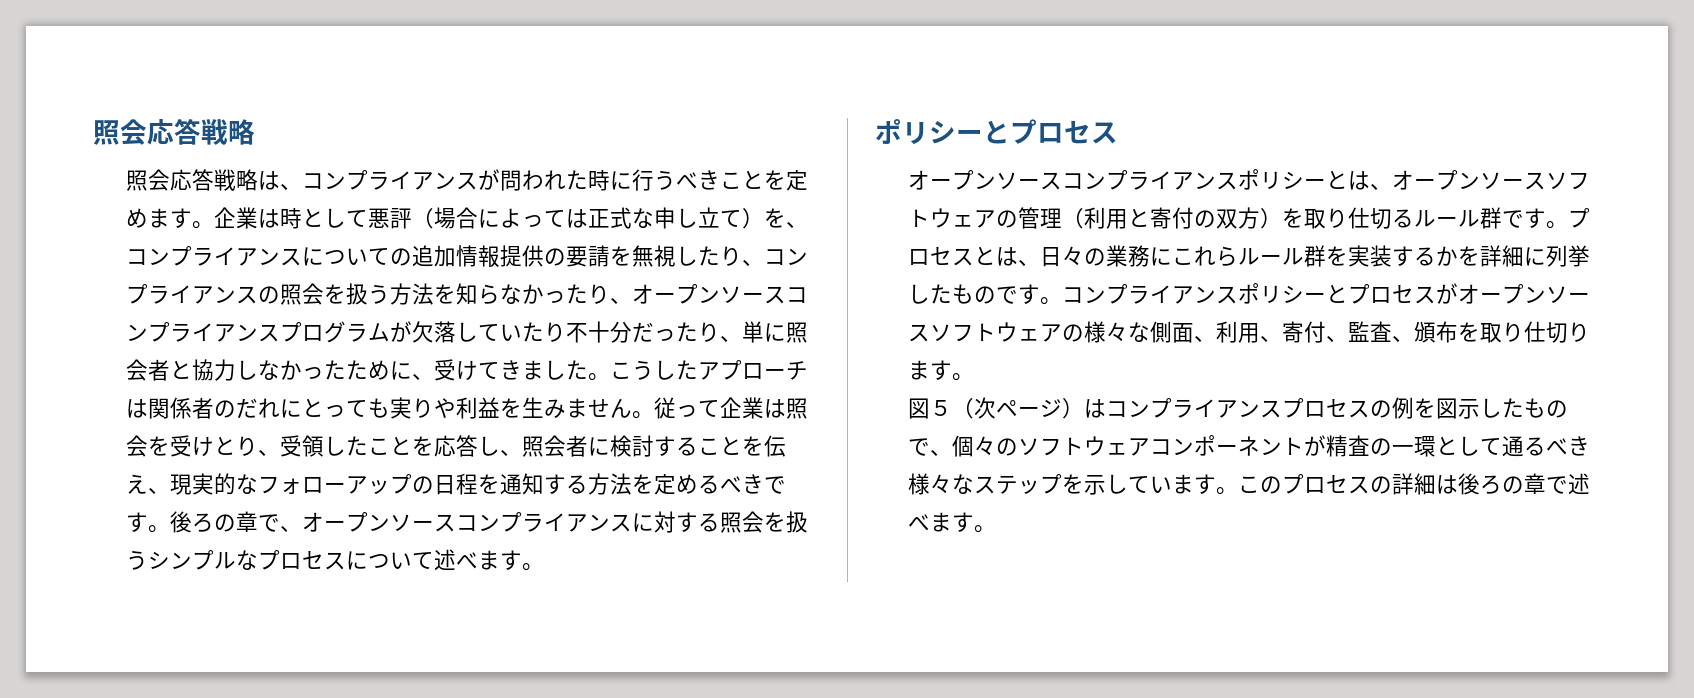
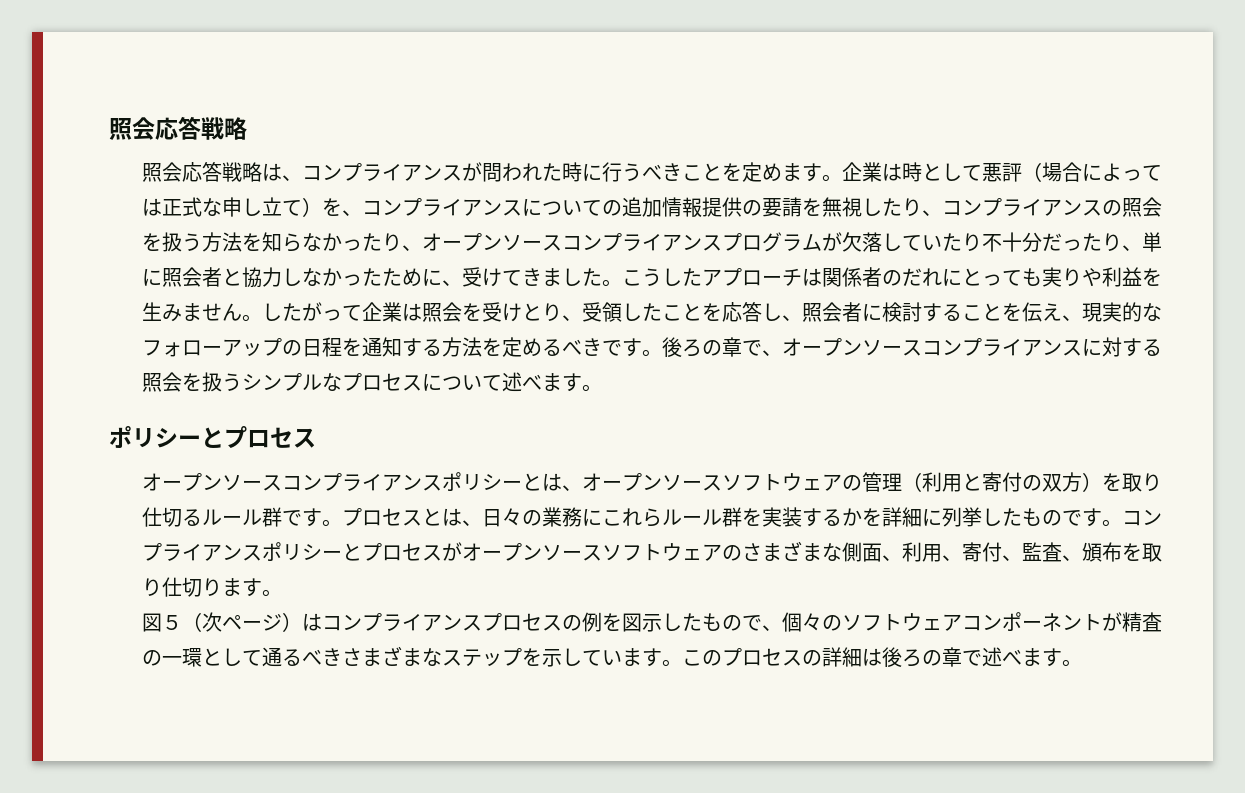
- 従って企業は照会を受けとり、受領したことを応答し、照会者に検討することを伝え、現実的なフォローアップの日程を通知する方法を定めるべきです。
+ したがって企業は照会を受けとり、受領したことを応答し、照会者に検討することを伝え、現実的なフォローアップの日程を通知する方法を定めるべきです。
- コンプライアンスポリシーとプロセスがオープンソースソフトウェアの様々な側面、利用、寄付、監査、頒布を取り仕切ります。
+ コンプライアンスポリシーとプロセスがオープンソースソフトウェアのさまざまな側面、利用、寄付、監査、頒布を取り仕切ります。
- 図５（次ページ）はコンプライアンスプロセスの例を図示したもので、個々のソフトウェアコンポーネントが精査の一環として通るべき様々なステップを示しています。
+ 図５（次ページ）はコンプライアンスプロセスの例を図示したもので、個々のソフトウェアコンポーネントが精査の一環として通るべきさまざまなステップを示しています。

